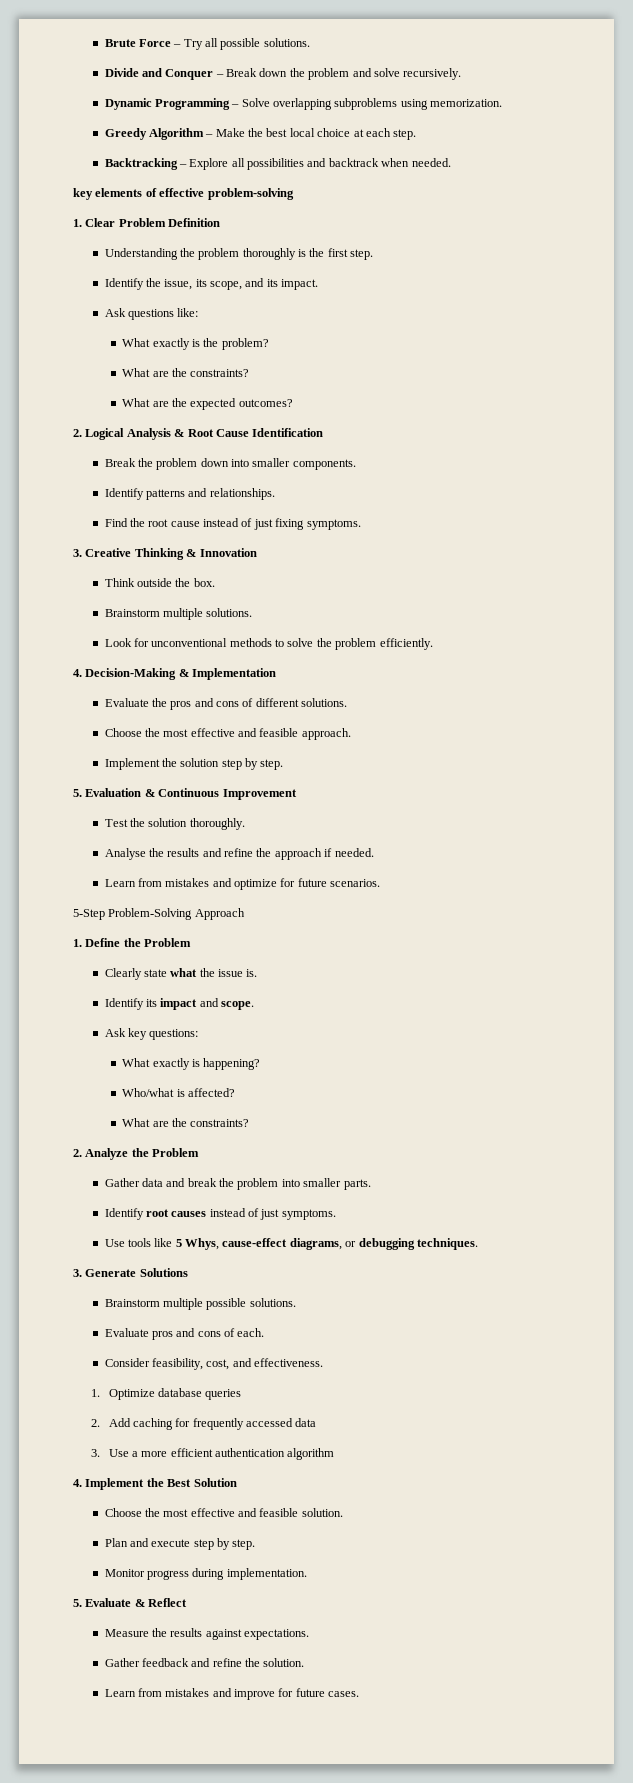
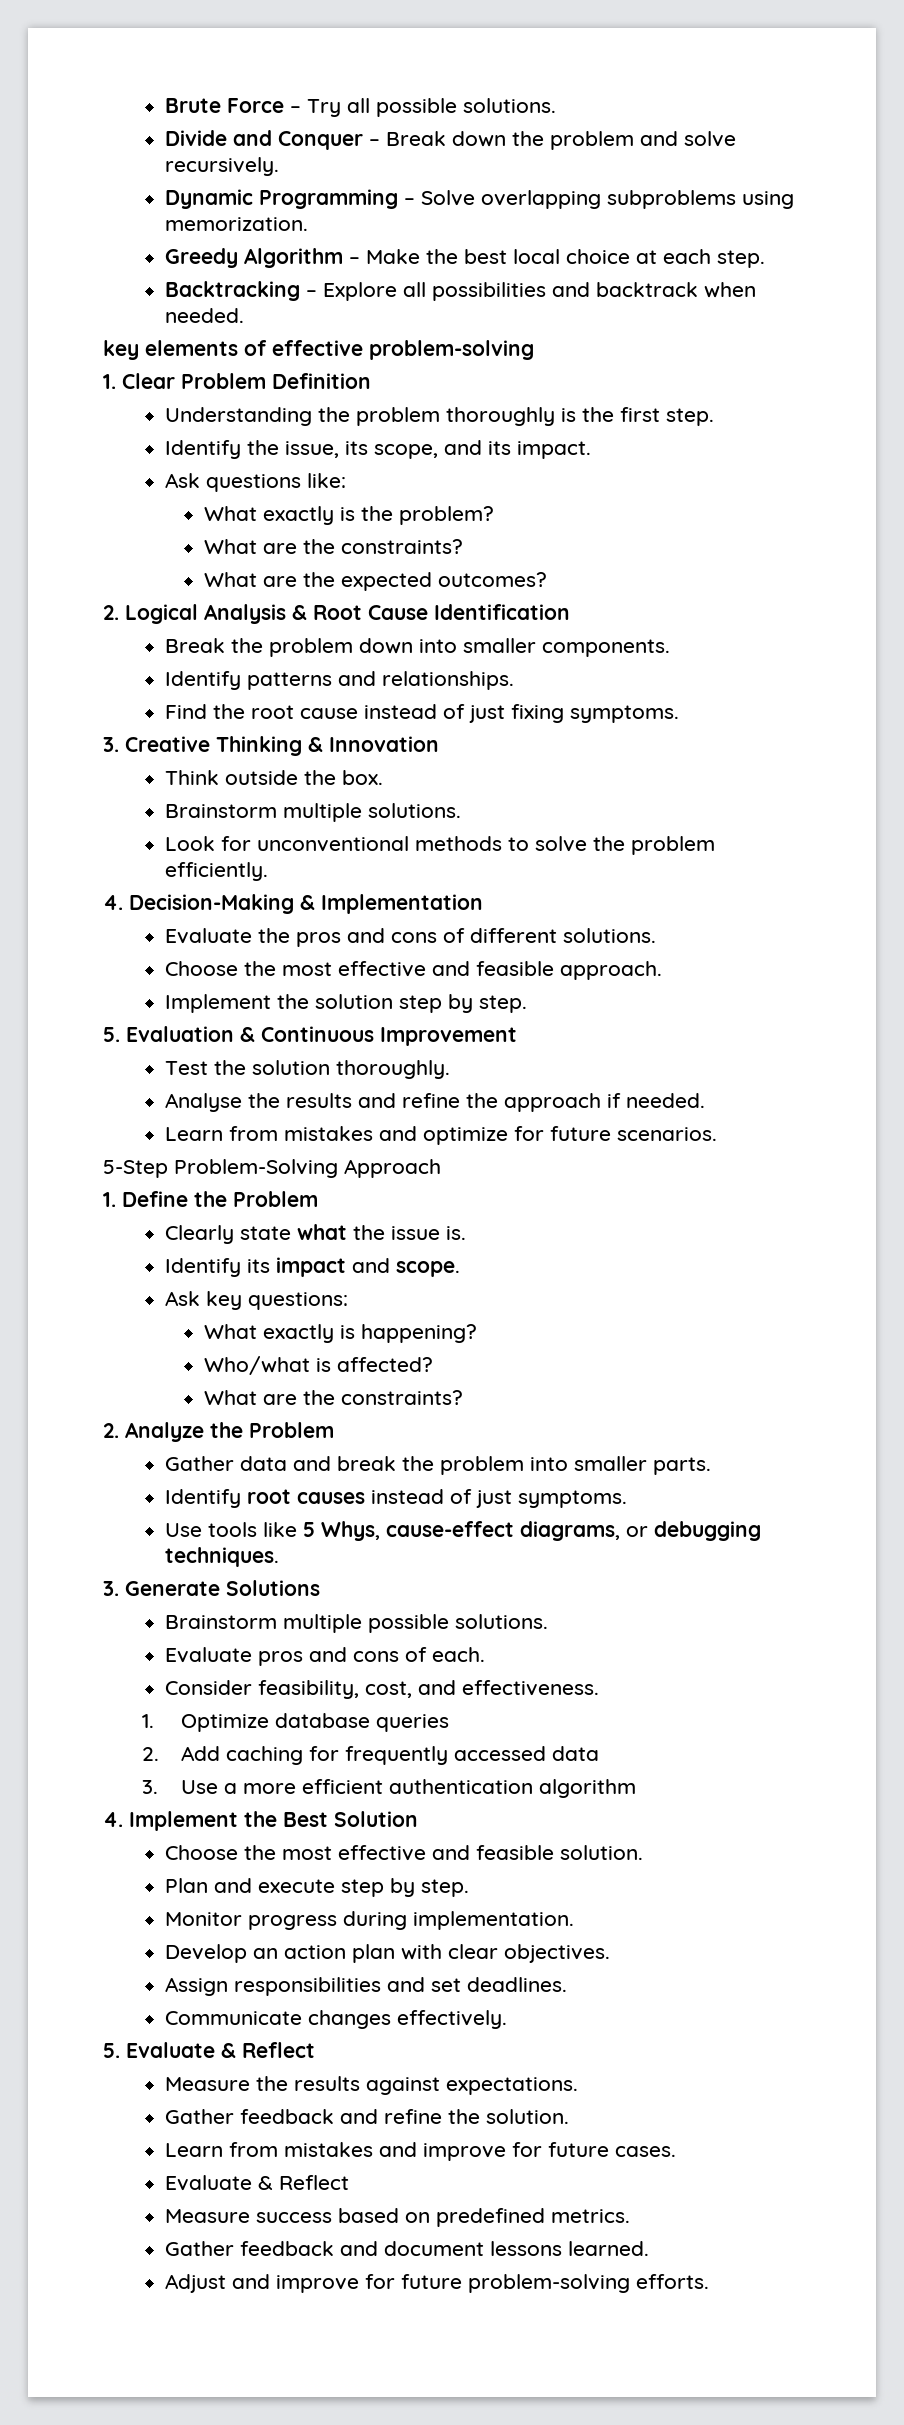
+ Develop an action plan with clear objectives.
+ Assign responsibilities and set deadlines.
+ Communicate changes effectively.
  Learn from mistakes and improve for future cases.
+ Evaluate & Reflect
+ Measure success based on predefined metrics.
+ Gather feedback and document lessons learned.
+ Adjust and improve for future problem-solving efforts.

